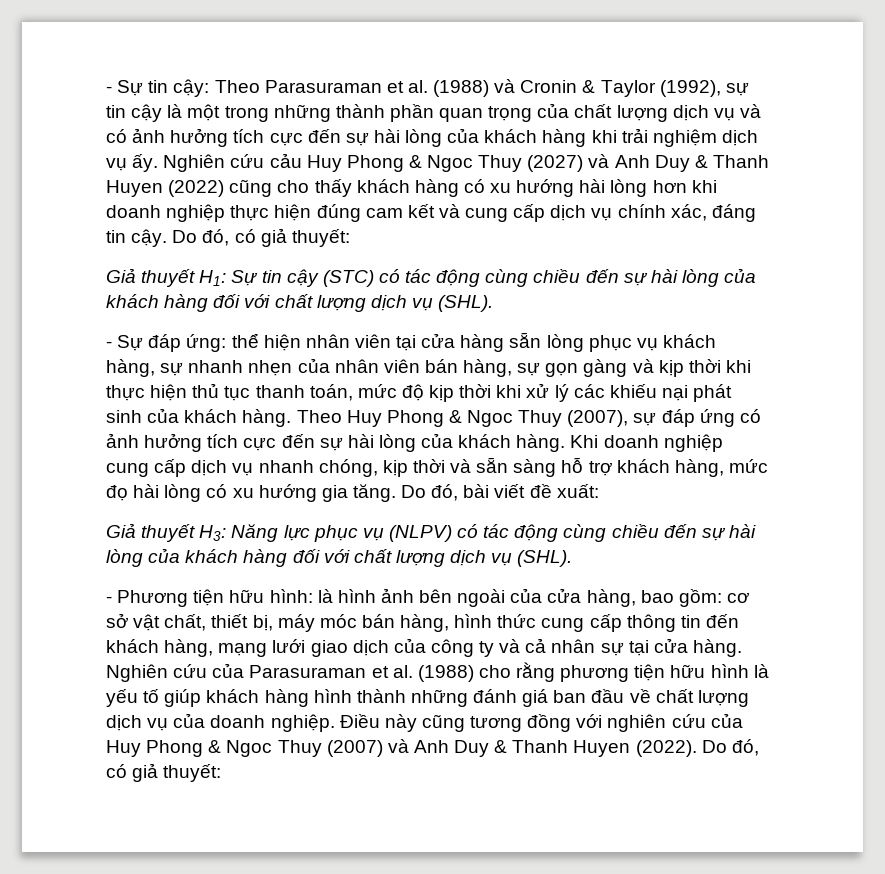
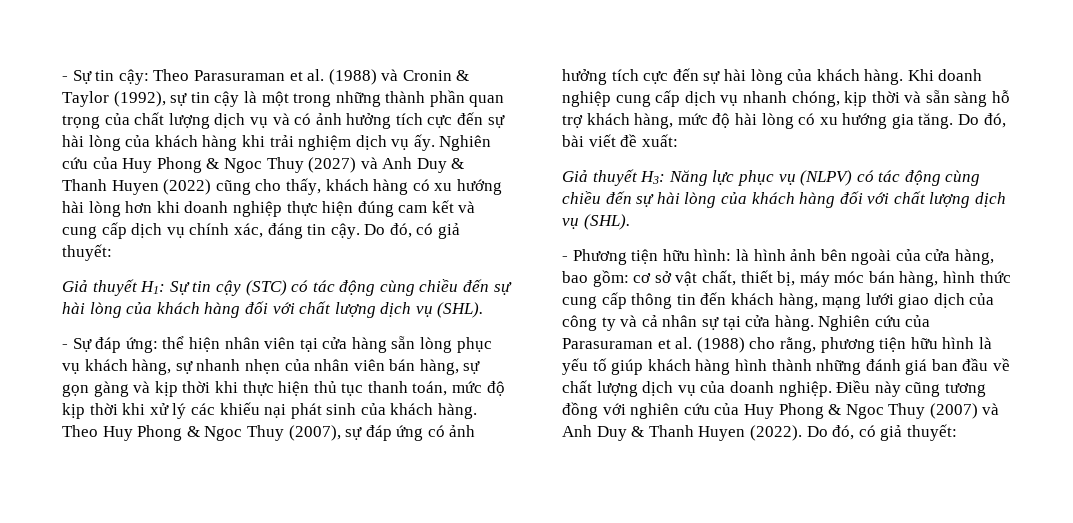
- Nghiên cứu cảu Huy Phong & Ngoc Thuy (2027) và Anh Duy & Thanh Huyen (2022) cũng cho thấy khách hàng có xu hướng hài lòng hơn khi doanh nghiệp thực hiện đúng cam kết và cung cấp dịch vụ chính xác, đáng tin cậy.
+ Nghiên cứu của Huy Phong & Ngoc Thuy (2027) và Anh Duy & Thanh Huyen (2022) cũng cho thấy, khách hàng có xu hướng hài lòng hơn khi doanh nghiệp thực hiện đúng cam kết và cung cấp dịch vụ chính xác, đáng tin cậy.
- Khi doanh nghiệp cung cấp dịch vụ nhanh chóng, kịp thời và sẵn sàng hỗ trợ khách hàng, mức đọ hài lòng có xu hướng gia tăng.
+ Khi doanh nghiệp cung cấp dịch vụ nhanh chóng, kịp thời và sẵn sàng hỗ trợ khách hàng, mức độ hài lòng có xu hướng gia tăng.
- Nghiên cứu của Parasuraman et al. (1988) cho rằng phương tiện hữu hình là yếu tố giúp khách hàng hình thành những đánh giá ban đầu về chất lượng dịch vụ của doanh nghiệp.
+ Nghiên cứu của Parasuraman et al. (1988) cho rằng, phương tiện hữu hình là yếu tố giúp khách hàng hình thành những đánh giá ban đầu về chất lượng dịch vụ của doanh nghiệp.

